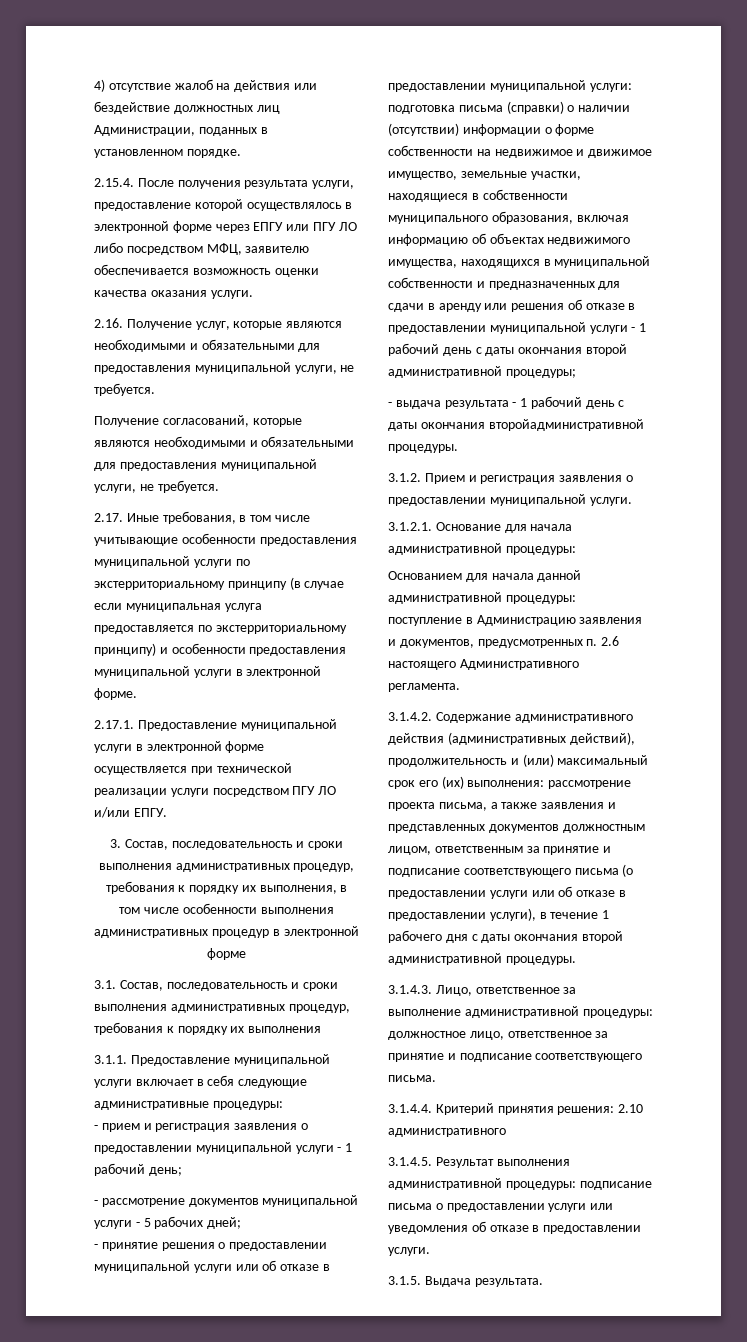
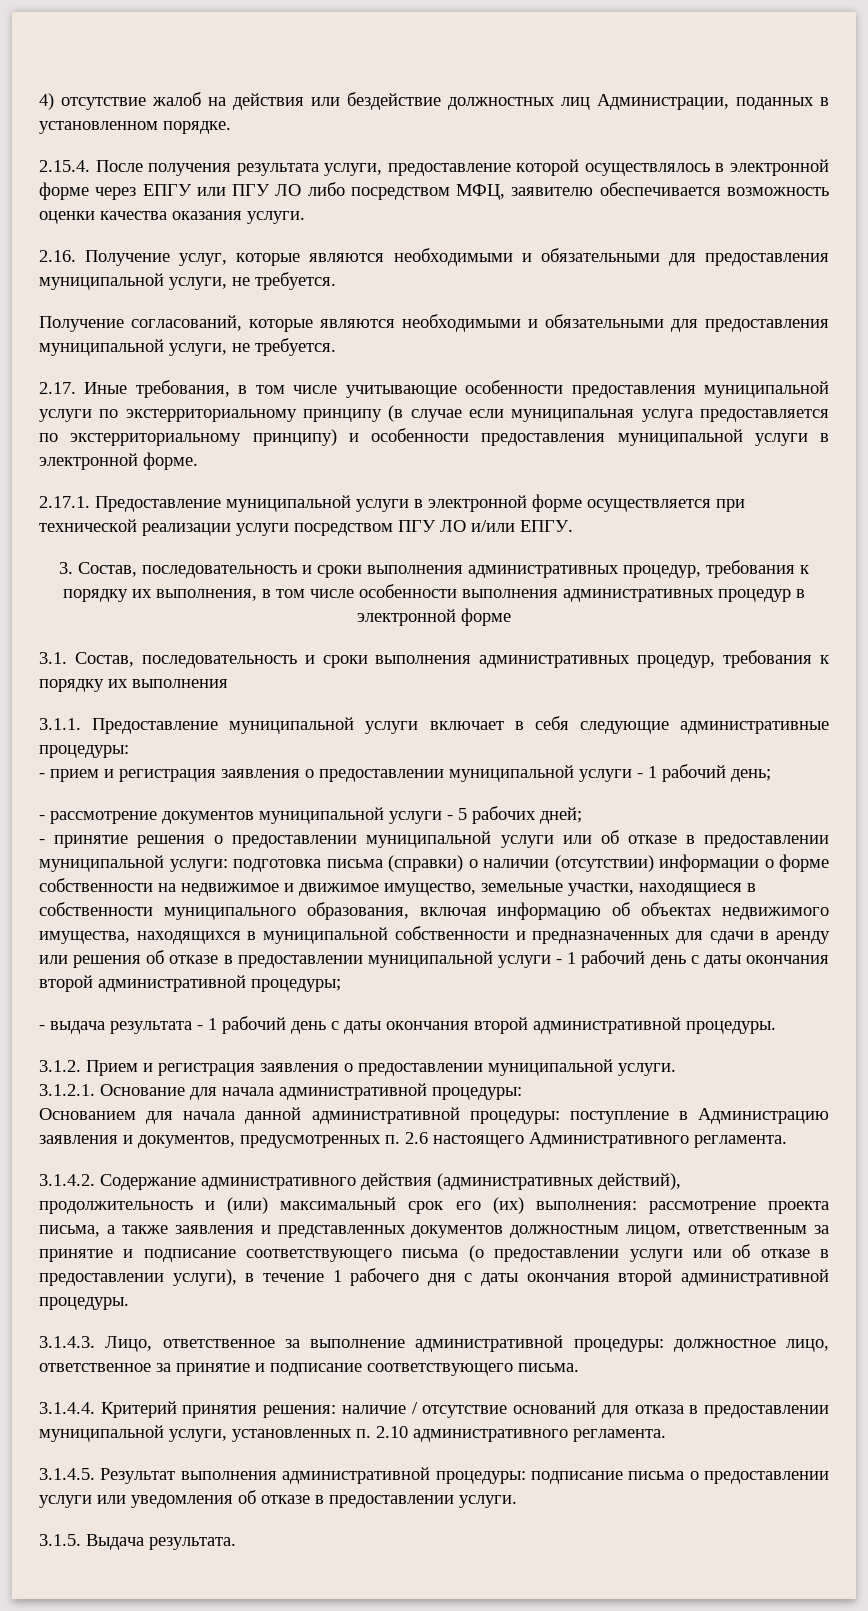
- - выдача результата - 1 рабочий день с даты окончания второйадминистративной процедуры.
+ - выдача результата - 1 рабочий день с даты окончания второй административной процедуры.
- 3.1.4.4. Критерий принятия решения: 2.10 административного
+ 3.1.4.4. Критерий принятия решения: наличие / отсутствие оснований для отказа в предоставлении муниципальной услуги, установленных п. 2.10 административного регламента.

